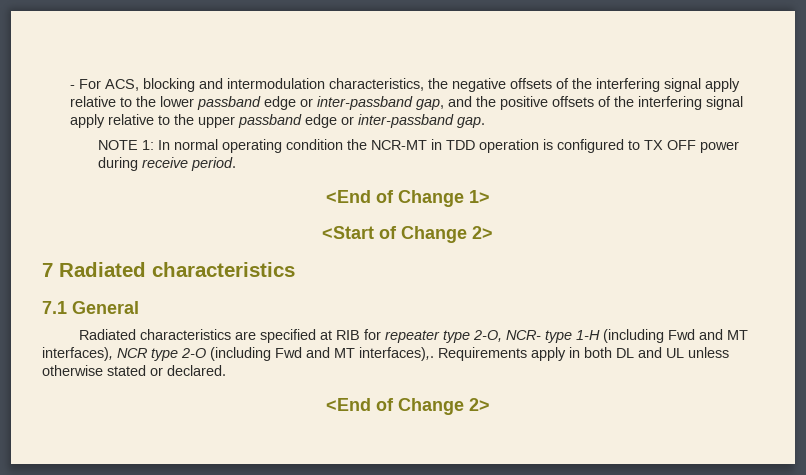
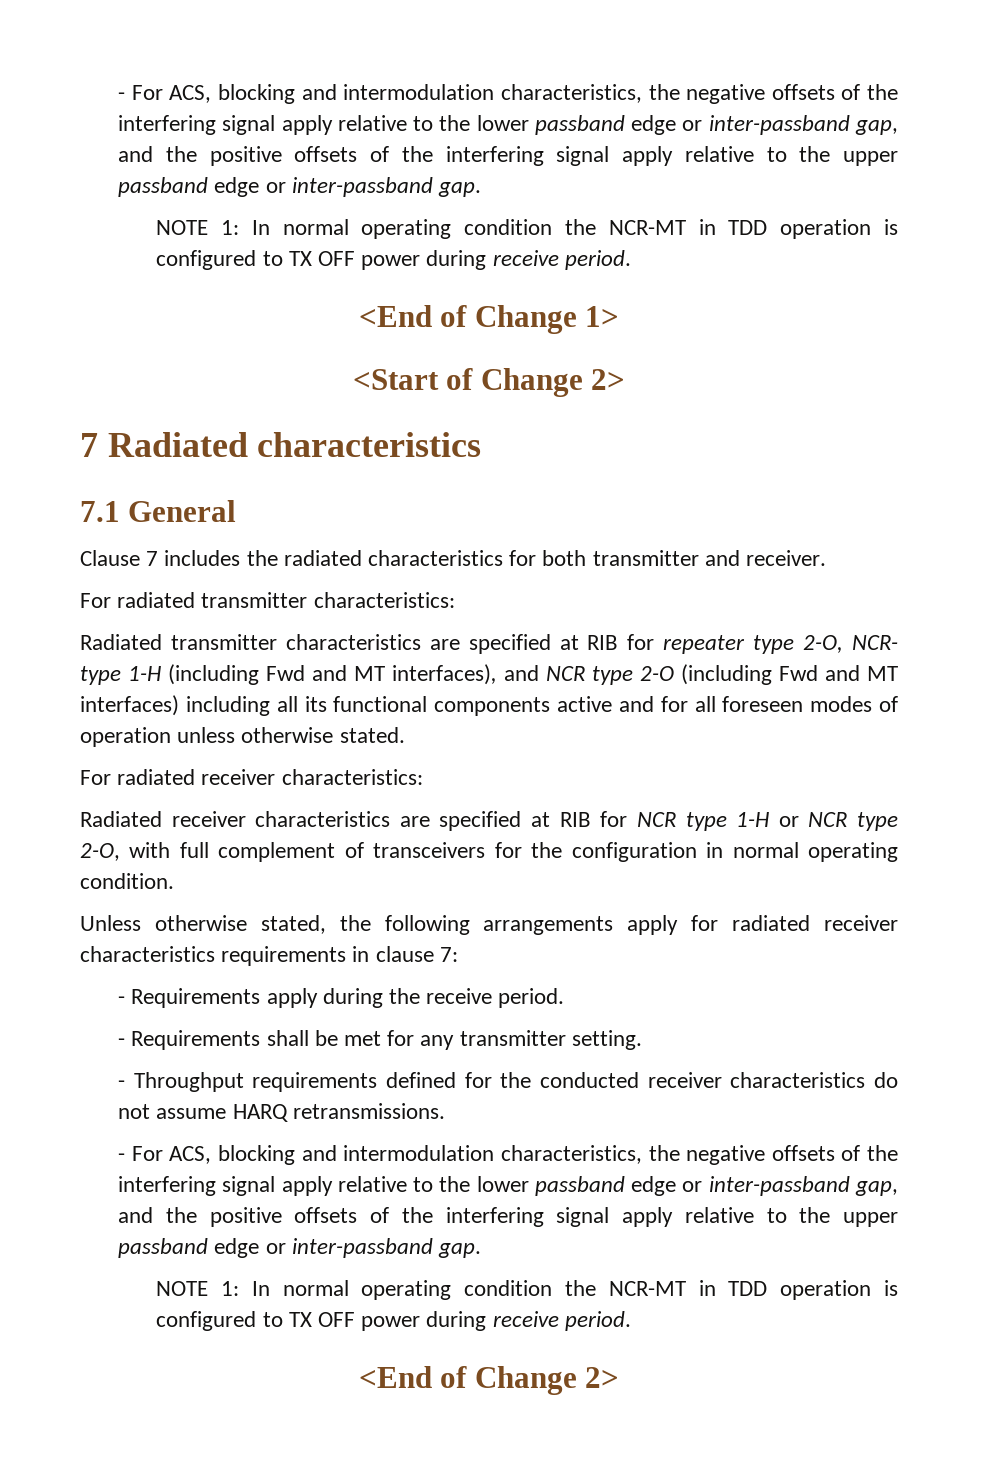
- Radiated characteristics are specified at RIB for repeater type 2-O, NCR- type 1-H (including Fwd and MT interfaces), NCR type 2-O (including Fwd and MT interfaces),. Requirements apply in both DL and UL unless otherwise stated or declared.
+ Clause 7 includes the radiated characteristics for both transmitter and receiver.
+ For radiated transmitter characteristics:
+ Radiated transmitter characteristics are specified at RIB for repeater type 2-O, NCR- type 1-H (including Fwd and MT interfaces), and NCR type 2-O (including Fwd and MT interfaces) including all its functional components active and for all foreseen modes of operation unless otherwise stated.
+ For radiated receiver characteristics:
+ Radiated receiver characteristics are specified at RIB for NCR type 1-H or NCR type 2-O, with full complement of transceivers for the configuration in normal operating condition.
+ Unless otherwise stated, the following arrangements apply for radiated receiver characteristics requirements in clause 7:
+ - Requirements apply during the receive period.
+ - Requirements shall be met for any transmitter setting.
+ - Throughput requirements defined for the conducted receiver characteristics do not assume HARQ retransmissions.
+ - For ACS, blocking and intermodulation characteristics, the negative offsets of the interfering signal apply relative to the lower passband edge or inter-passband gap, and the positive offsets of the interfering signal apply relative to the upper passband edge or inter-passband gap.
+ NOTE 1: In normal operating condition the NCR-MT in TDD operation is configured to TX OFF power during receive period.

